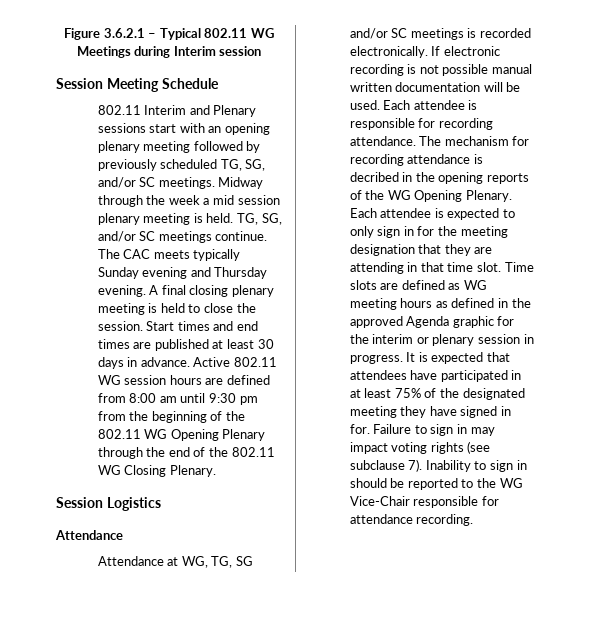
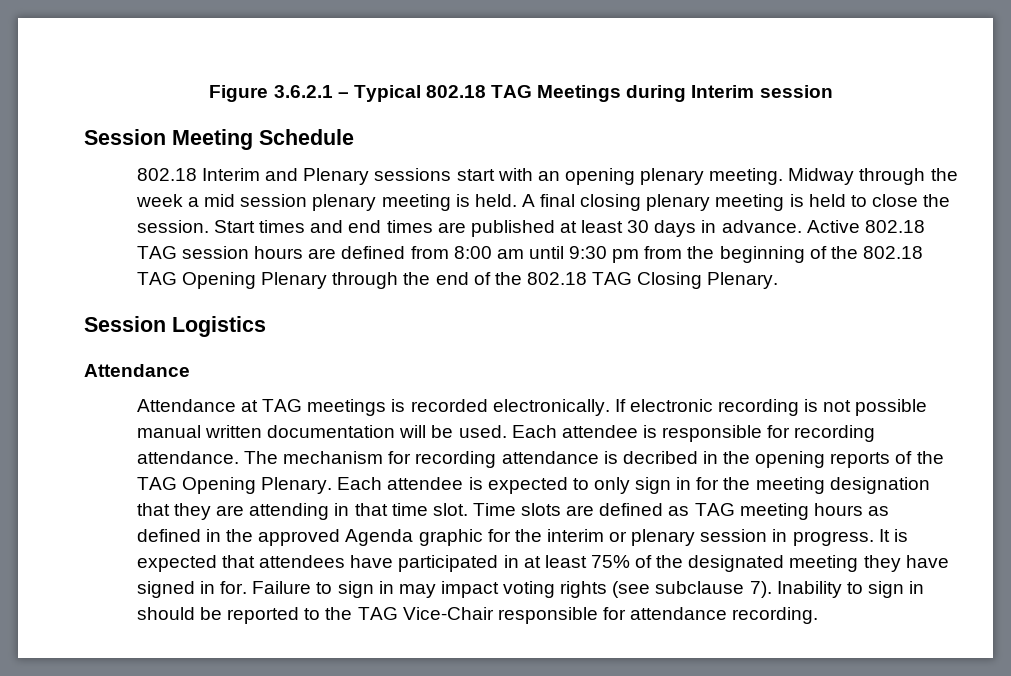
- Figure 3.6.2.1 – Typical 802.11 WG Meetings during Interim session
+ Figure 3.6.2.1 – Typical 802.18 TAG Meetings during Interim session
- 802.11 Interim and Plenary sessions start with an opening plenary meeting followed by previously scheduled TG, SG, and/or SC meetings.
+ 802.18 Interim and Plenary sessions start with an opening plenary meeting.
- TG, SG, and/or SC meetings continue. The CAC meets typically Sunday evening and Thursday evening.
- Active 802.11 WG session hours are defined from 8:00 am until 9:30 pm from the beginning of the 802.11 WG Opening Plenary through the end of the 802.11 WG Closing Plenary.
+ Active 802.18 TAG session hours are defined from 8:00 am until 9:30 pm from the beginning of the 802.18 TAG Opening Plenary through the end of the 802.18 TAG Closing Plenary.
- Attendance at WG, TG, SG and/or SC meetings is recorded electronically.
+ Attendance at TAG meetings is recorded electronically.
- The mechanism for recording attendance is decribed in the opening reports of the WG Opening Plenary.
+ The mechanism for recording attendance is decribed in the opening reports of the TAG Opening Plenary.
- Time slots are defined as WG meeting hours as defined in the approved Agenda graphic for the interim or plenary session in progress.
+ Time slots are defined as TAG meeting hours as defined in the approved Agenda graphic for the interim or plenary session in progress.
- Inability to sign in should be reported to the WG Vice-Chair responsible for attendance recording.
+ Inability to sign in should be reported to the TAG Vice-Chair responsible for attendance recording.

